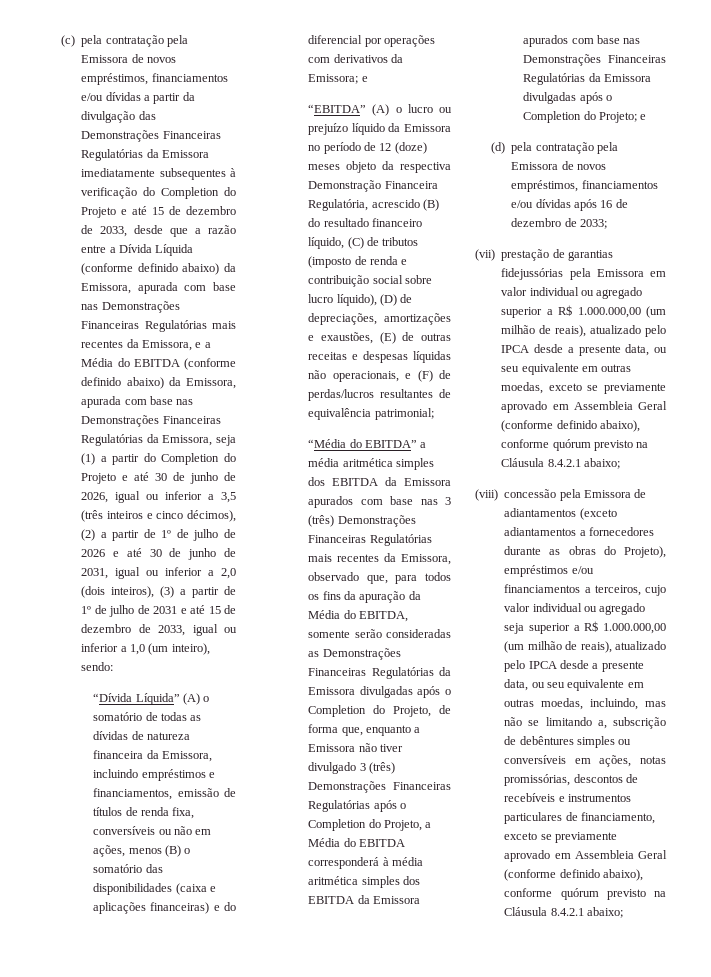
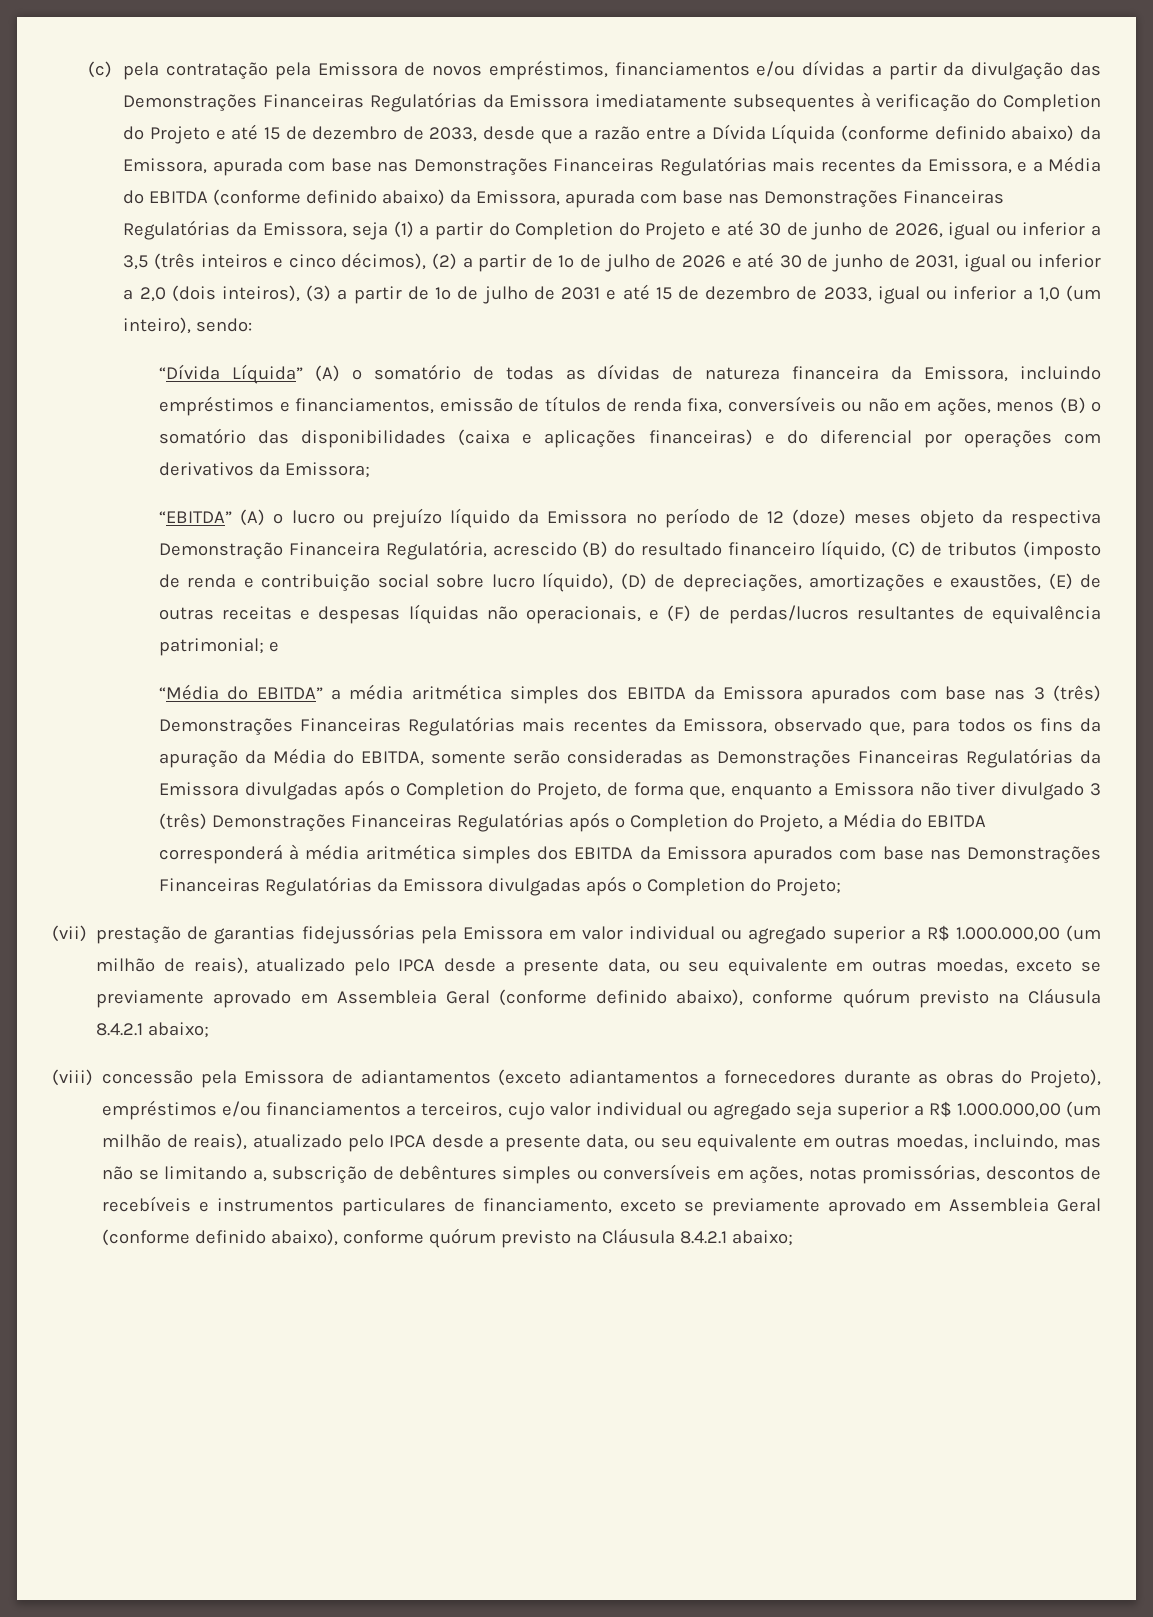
- “Dívida Líquida” (A) o somatório de todas as dívidas de natureza financeira da Emissora, incluindo empréstimos e financiamentos, emissão de títulos de renda fixa, conversíveis ou não em ações, menos (B) o somatório das disponibilidades (caixa e aplicações financeiras) e do diferencial por operações com derivativos da Emissora; e
+ “Dívida Líquida” (A) o somatório de todas as dívidas de natureza financeira da Emissora, incluindo empréstimos e financiamentos, emissão de títulos de renda fixa, conversíveis ou não em ações, menos (B) o somatório das disponibilidades (caixa e aplicações financeiras) e do diferencial por operações com derivativos da Emissora;
- “EBITDA” (A) o lucro ou prejuízo líquido da Emissora no período de 12 (doze) meses objeto da respectiva Demonstração Financeira Regulatória, acrescido (B) do resultado financeiro líquido, (C) de tributos (imposto de renda e contribuição social sobre lucro líquido), (D) de depreciações, amortizações e exaustões, (E) de outras receitas e despesas líquidas não operacionais, e (F) de perdas/lucros resultantes de equivalência patrimonial;
+ “EBITDA” (A) o lucro ou prejuízo líquido da Emissora no período de 12 (doze) meses objeto da respectiva Demonstração Financeira Regulatória, acrescido (B) do resultado financeiro líquido, (C) de tributos (imposto de renda e contribuição social sobre lucro líquido), (D) de depreciações, amortizações e exaustões, (E) de outras receitas e despesas líquidas não operacionais, e (F) de perdas/lucros resultantes de equivalência patrimonial; e
- “Média do EBITDA” a média aritmética simples dos EBITDA da Emissora apurados com base nas 3 (três) Demonstrações Financeiras Regulatórias mais recentes da Emissora, observado que, para todos os fins da apuração da Média do EBITDA, somente serão consideradas as Demonstrações Financeiras Regulatórias da Emissora divulgadas após o Completion do Projeto, de forma que, enquanto a Emissora não tiver divulgado 3 (três) Demonstrações Financeiras Regulatórias após o Completion do Projeto, a Média do EBITDA corresponderá à média aritmética simples dos EBITDA da Emissora apurados com base nas Demonstrações Financeiras Regulatórias da Emissora divulgadas após o Completion do Projeto; e
- (d) pela contratação pela Emissora de novos empréstimos, financiamentos e/ou dívidas após 16 de dezembro de 2033;
+ “Média do EBITDA” a média aritmética simples dos EBITDA da Emissora apurados com base nas 3 (três) Demonstrações Financeiras Regulatórias mais recentes da Emissora, observado que, para todos os fins da apuração da Média do EBITDA, somente serão consideradas as Demonstrações Financeiras Regulatórias da Emissora divulgadas após o Completion do Projeto, de forma que, enquanto a Emissora não tiver divulgado 3 (três) Demonstrações Financeiras Regulatórias após o Completion do Projeto, a Média do EBITDA corresponderá à média aritmética simples dos EBITDA da Emissora apurados com base nas Demonstrações Financeiras Regulatórias da Emissora divulgadas após o Completion do Projeto;

